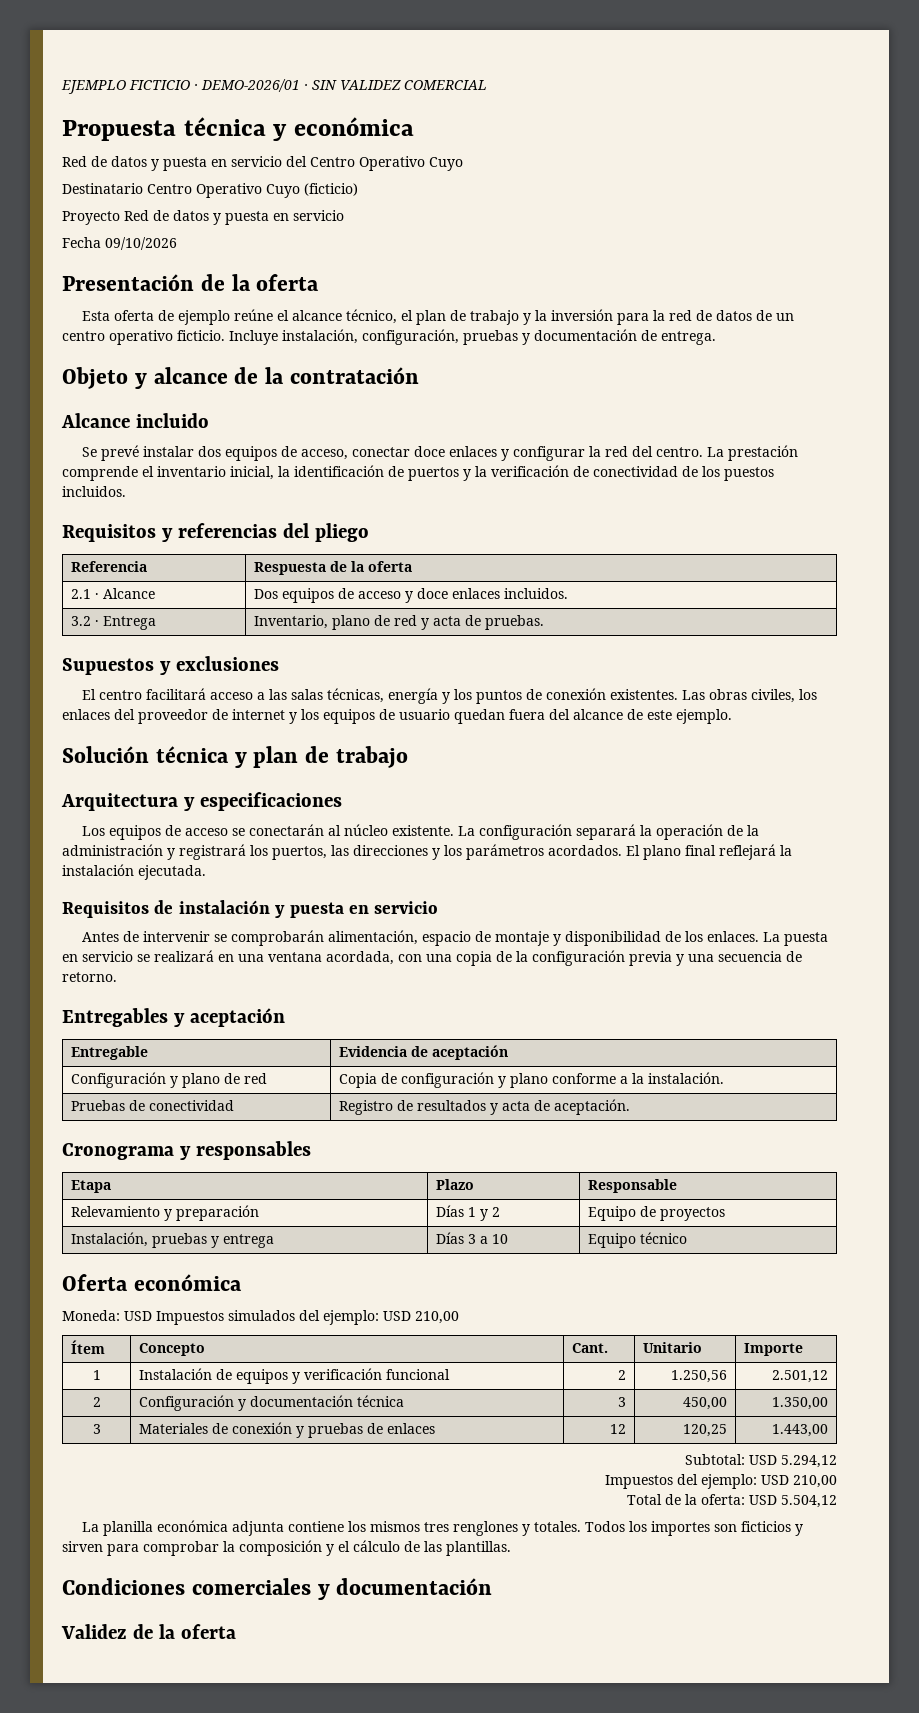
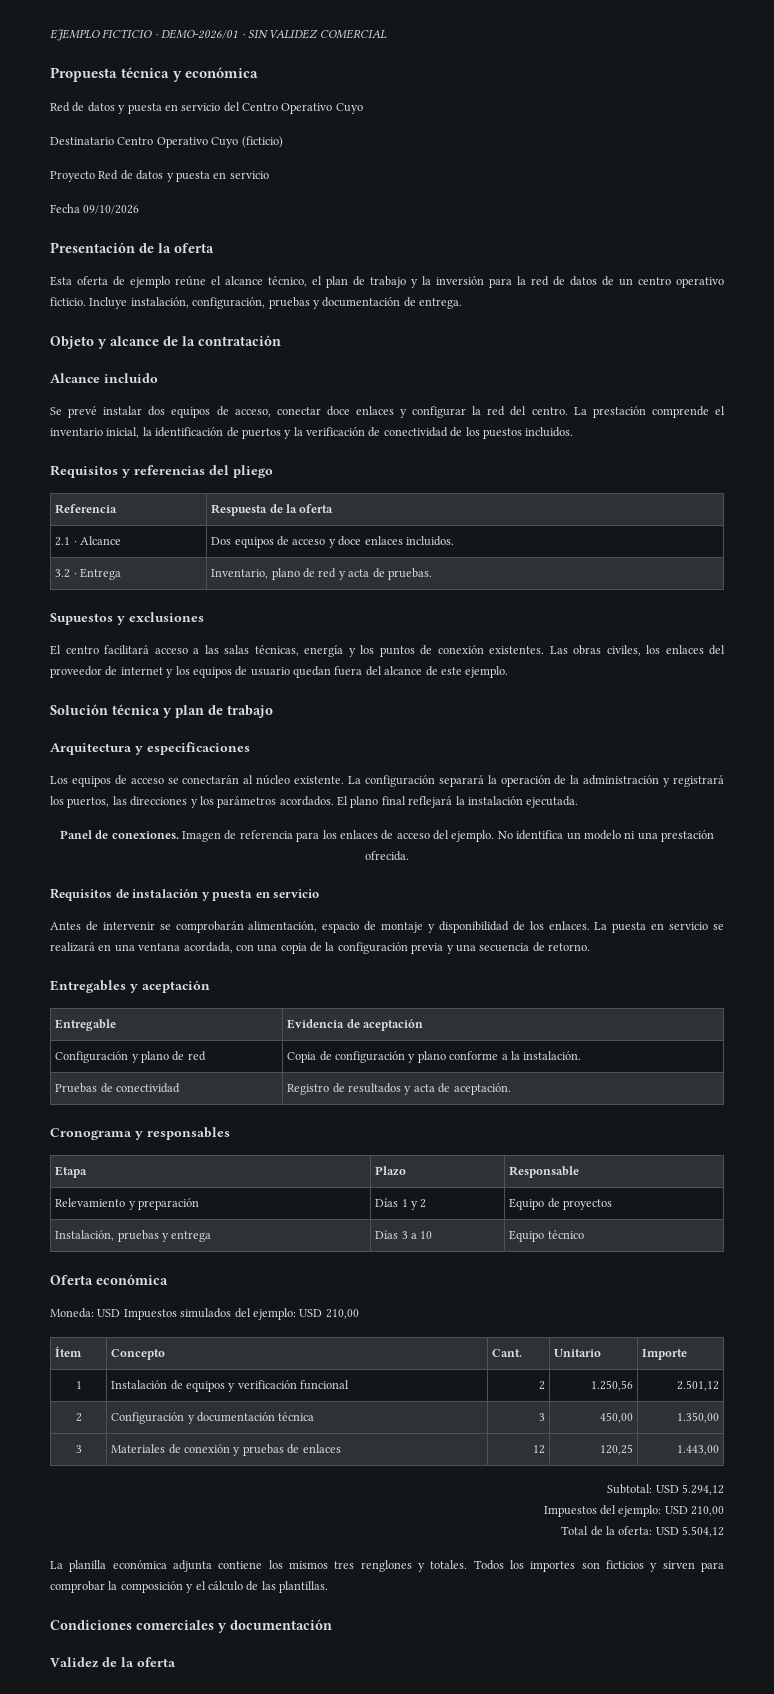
+ Panel de conexiones. Imagen de referencia para los enlaces de acceso del ejemplo. No identifica un modelo ni una prestación ofrecida.

